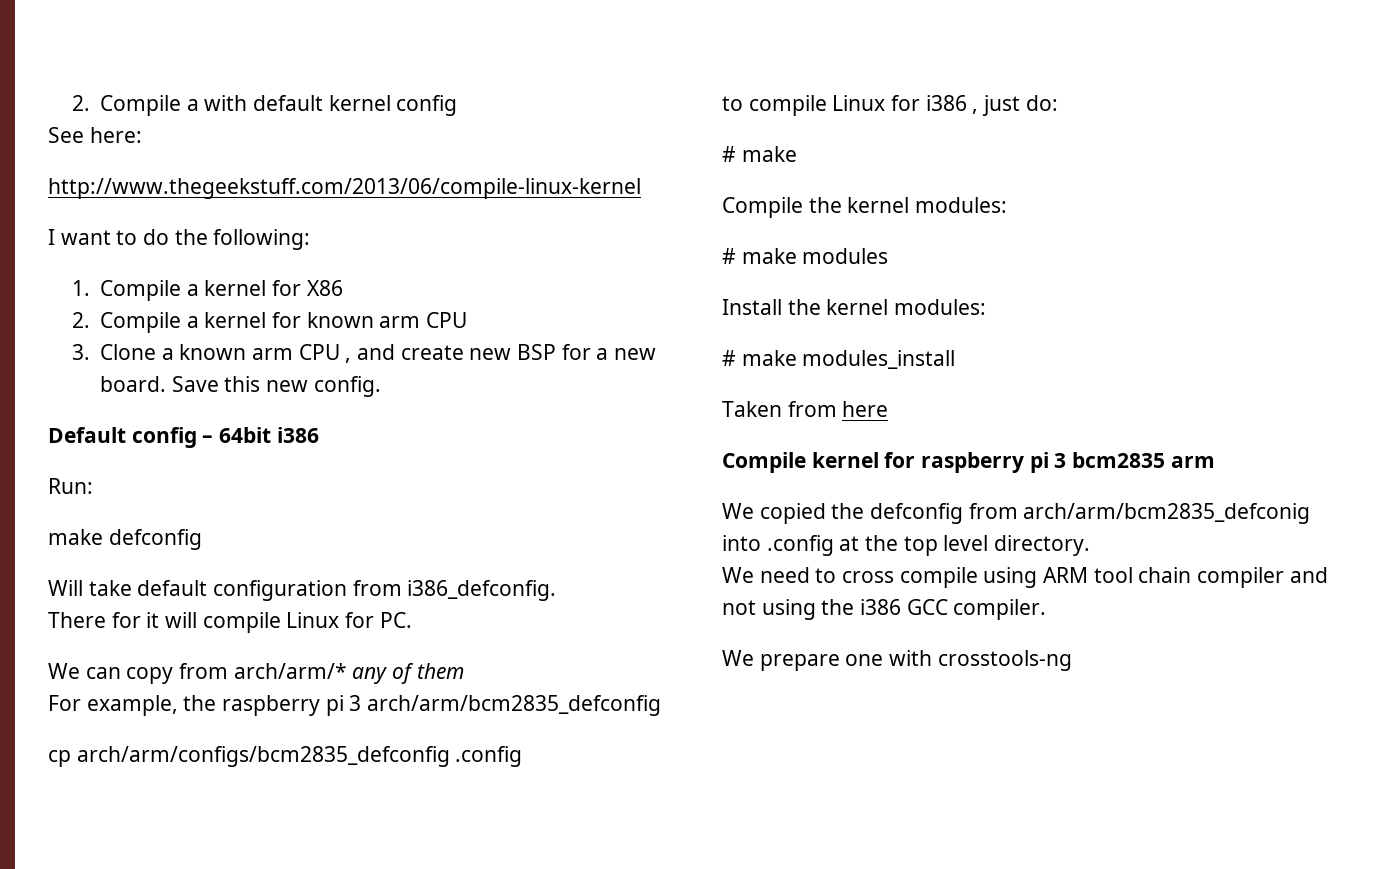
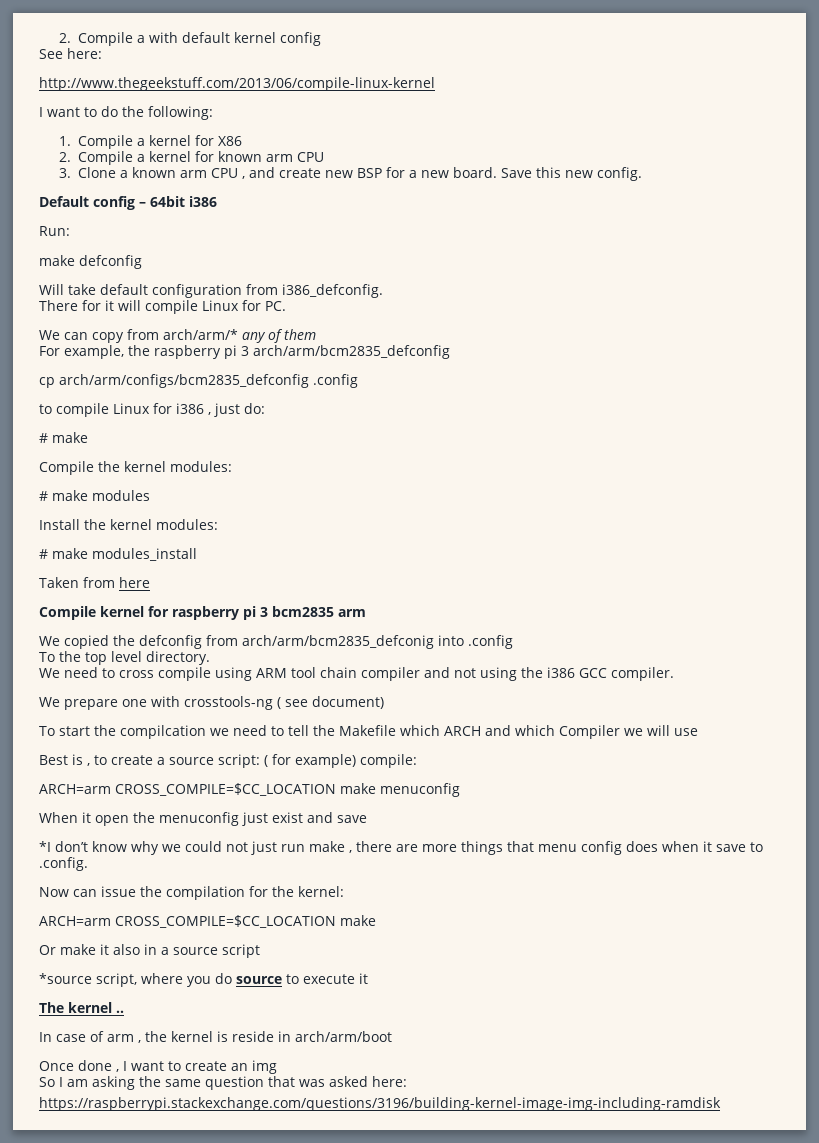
- We copied the defconfig from arch/arm/bcm2835_defconig into .config at the top level directory.
+ We copied the defconfig from arch/arm/bcm2835_defconig into .config
+ To the top level directory.
- We prepare one with crosstools-ng
+ We prepare one with crosstools-ng ( see document)
+ To start the compilcation we need to tell the Makefile which ARCH and which Compiler we will use
+ Best is , to create a source script: ( for example) compile:
+ ARCH=arm CROSS_COMPILE=$CC_LOCATION make menuconfig
+ When it open the menuconfig just exist and save
+ *I don’t know why we could not just run make , there are more things that menu config does when it save to .config.
+ Now can issue the compilation for the kernel:
+ ARCH=arm CROSS_COMPILE=$CC_LOCATION make
+ Or make it also in a source script
+ *source script, where you do source to execute it
+ The kernel ..
+ In case of arm , the kernel is reside in arch/arm/boot
+ Once done , I want to create an img
+ So I am asking the same question that was asked here:
+ https://raspberrypi.stackexchange.com/questions/3196/building-kernel-image-img-including-ramdisk

